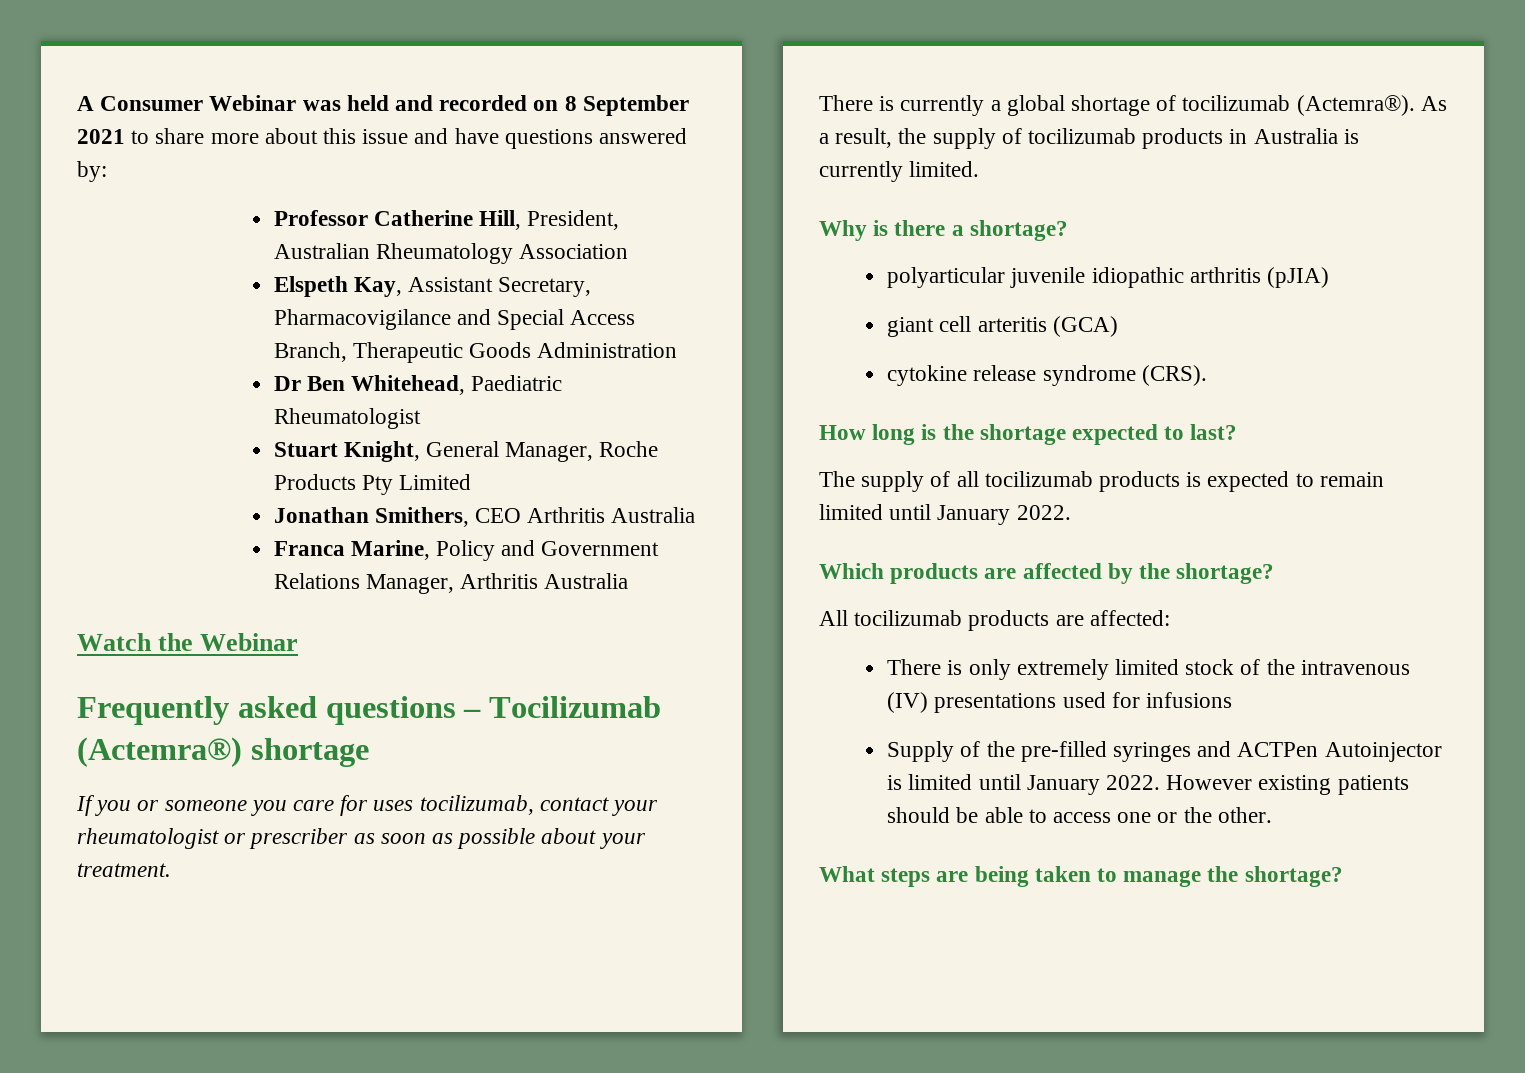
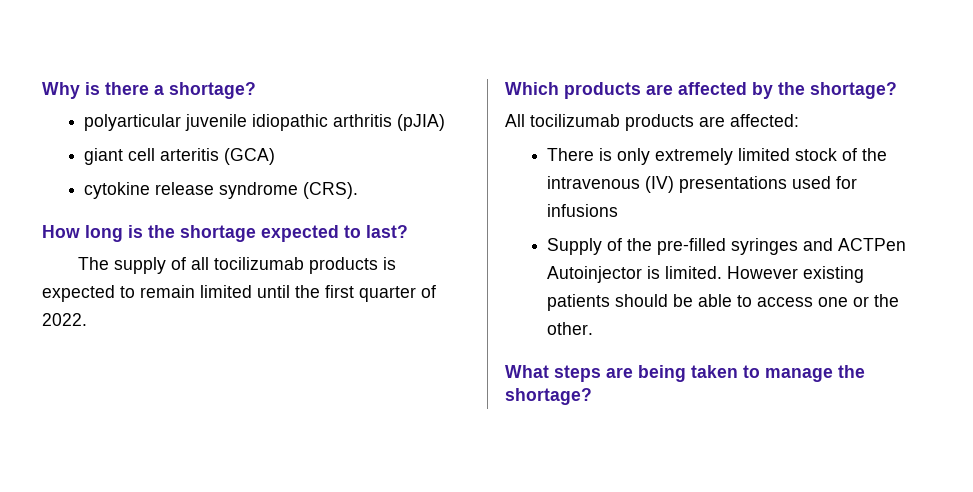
- A Consumer Webinar was held and recorded on 8 September 2021 to share more about this issue and have questions answered by:
- Professor Catherine Hill, President, Australian Rheumatology Association
- Elspeth Kay, Assistant Secretary, Pharmacovigilance and Special Access Branch, Therapeutic Goods Administration
- Dr Ben Whitehead, Paediatric Rheumatologist
- Stuart Knight, General Manager, Roche Products Pty Limited
- Jonathan Smithers, CEO Arthritis Australia
- Franca Marine, Policy and Government Relations Manager, Arthritis Australia
- Watch the Webinar
- Frequently asked questions – Tocilizumab (Actemra®) shortage
- If you or someone you care for uses tocilizumab, contact your rheumatologist or prescriber as soon as possible about your treatment.
- There is currently a global shortage of tocilizumab (Actemra®). As a result, the supply of tocilizumab products in Australia is currently limited.
- The supply of all tocilizumab products is expected to remain limited until January 2022.
+ The supply of all tocilizumab products is expected to remain limited until the first quarter of 2022.
- Supply of the pre-filled syringes and ACTPen Autoinjector is limited until January 2022.
+ Supply of the pre-filled syringes and ACTPen Autoinjector is limited.

